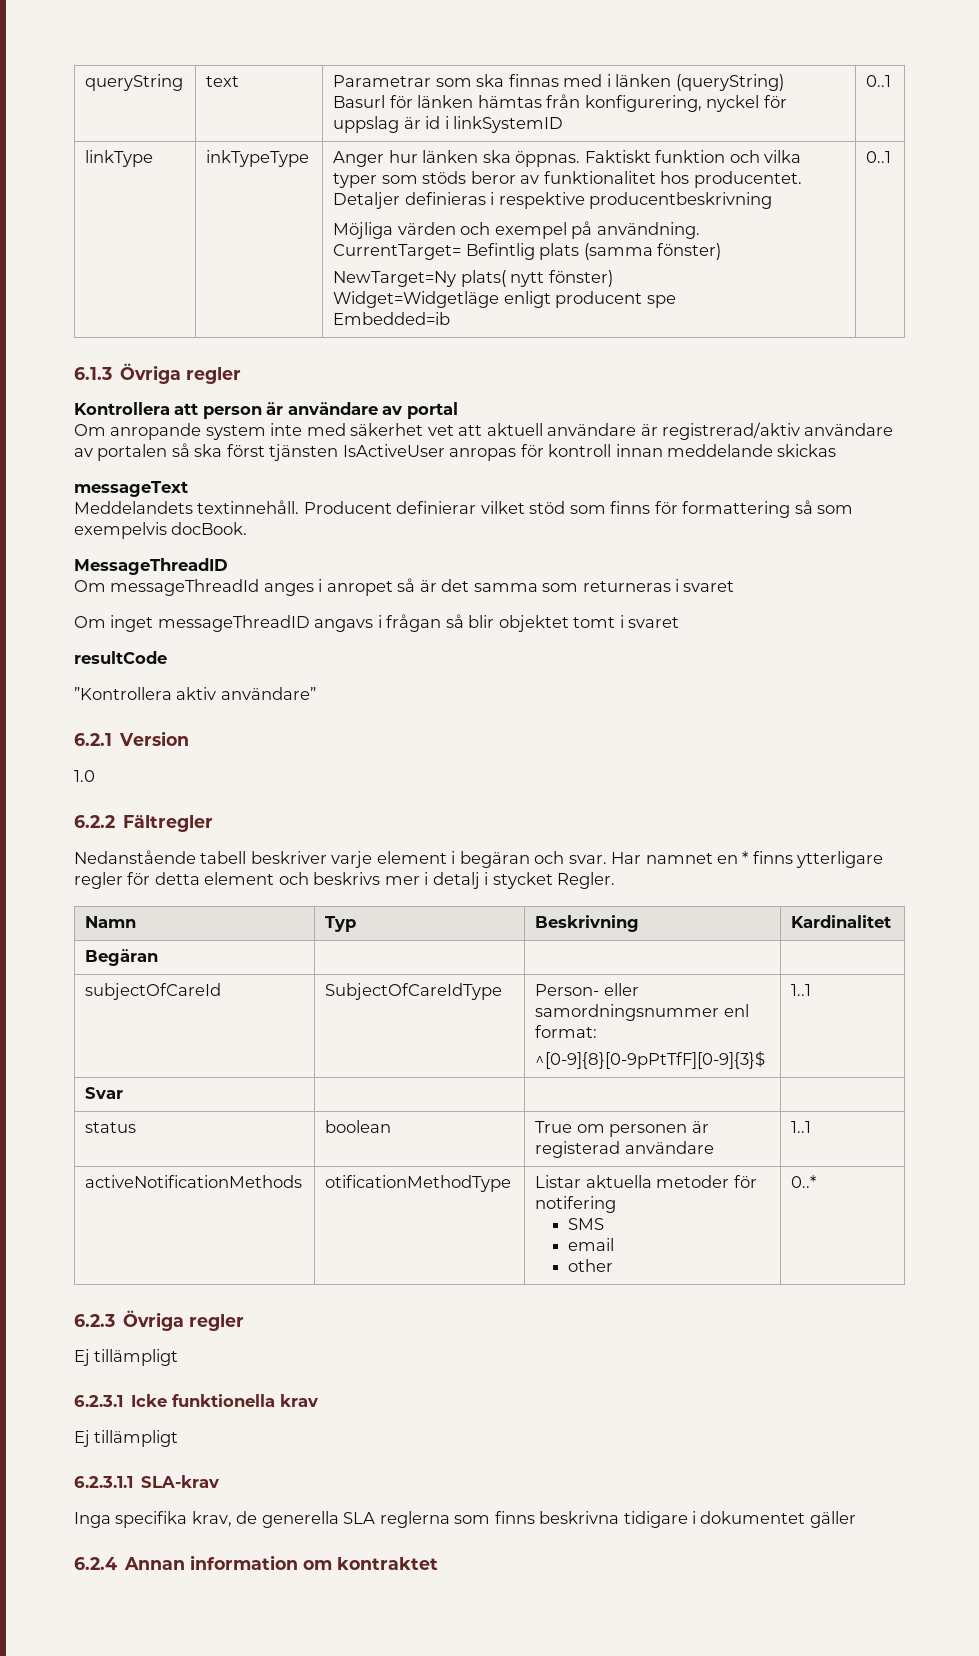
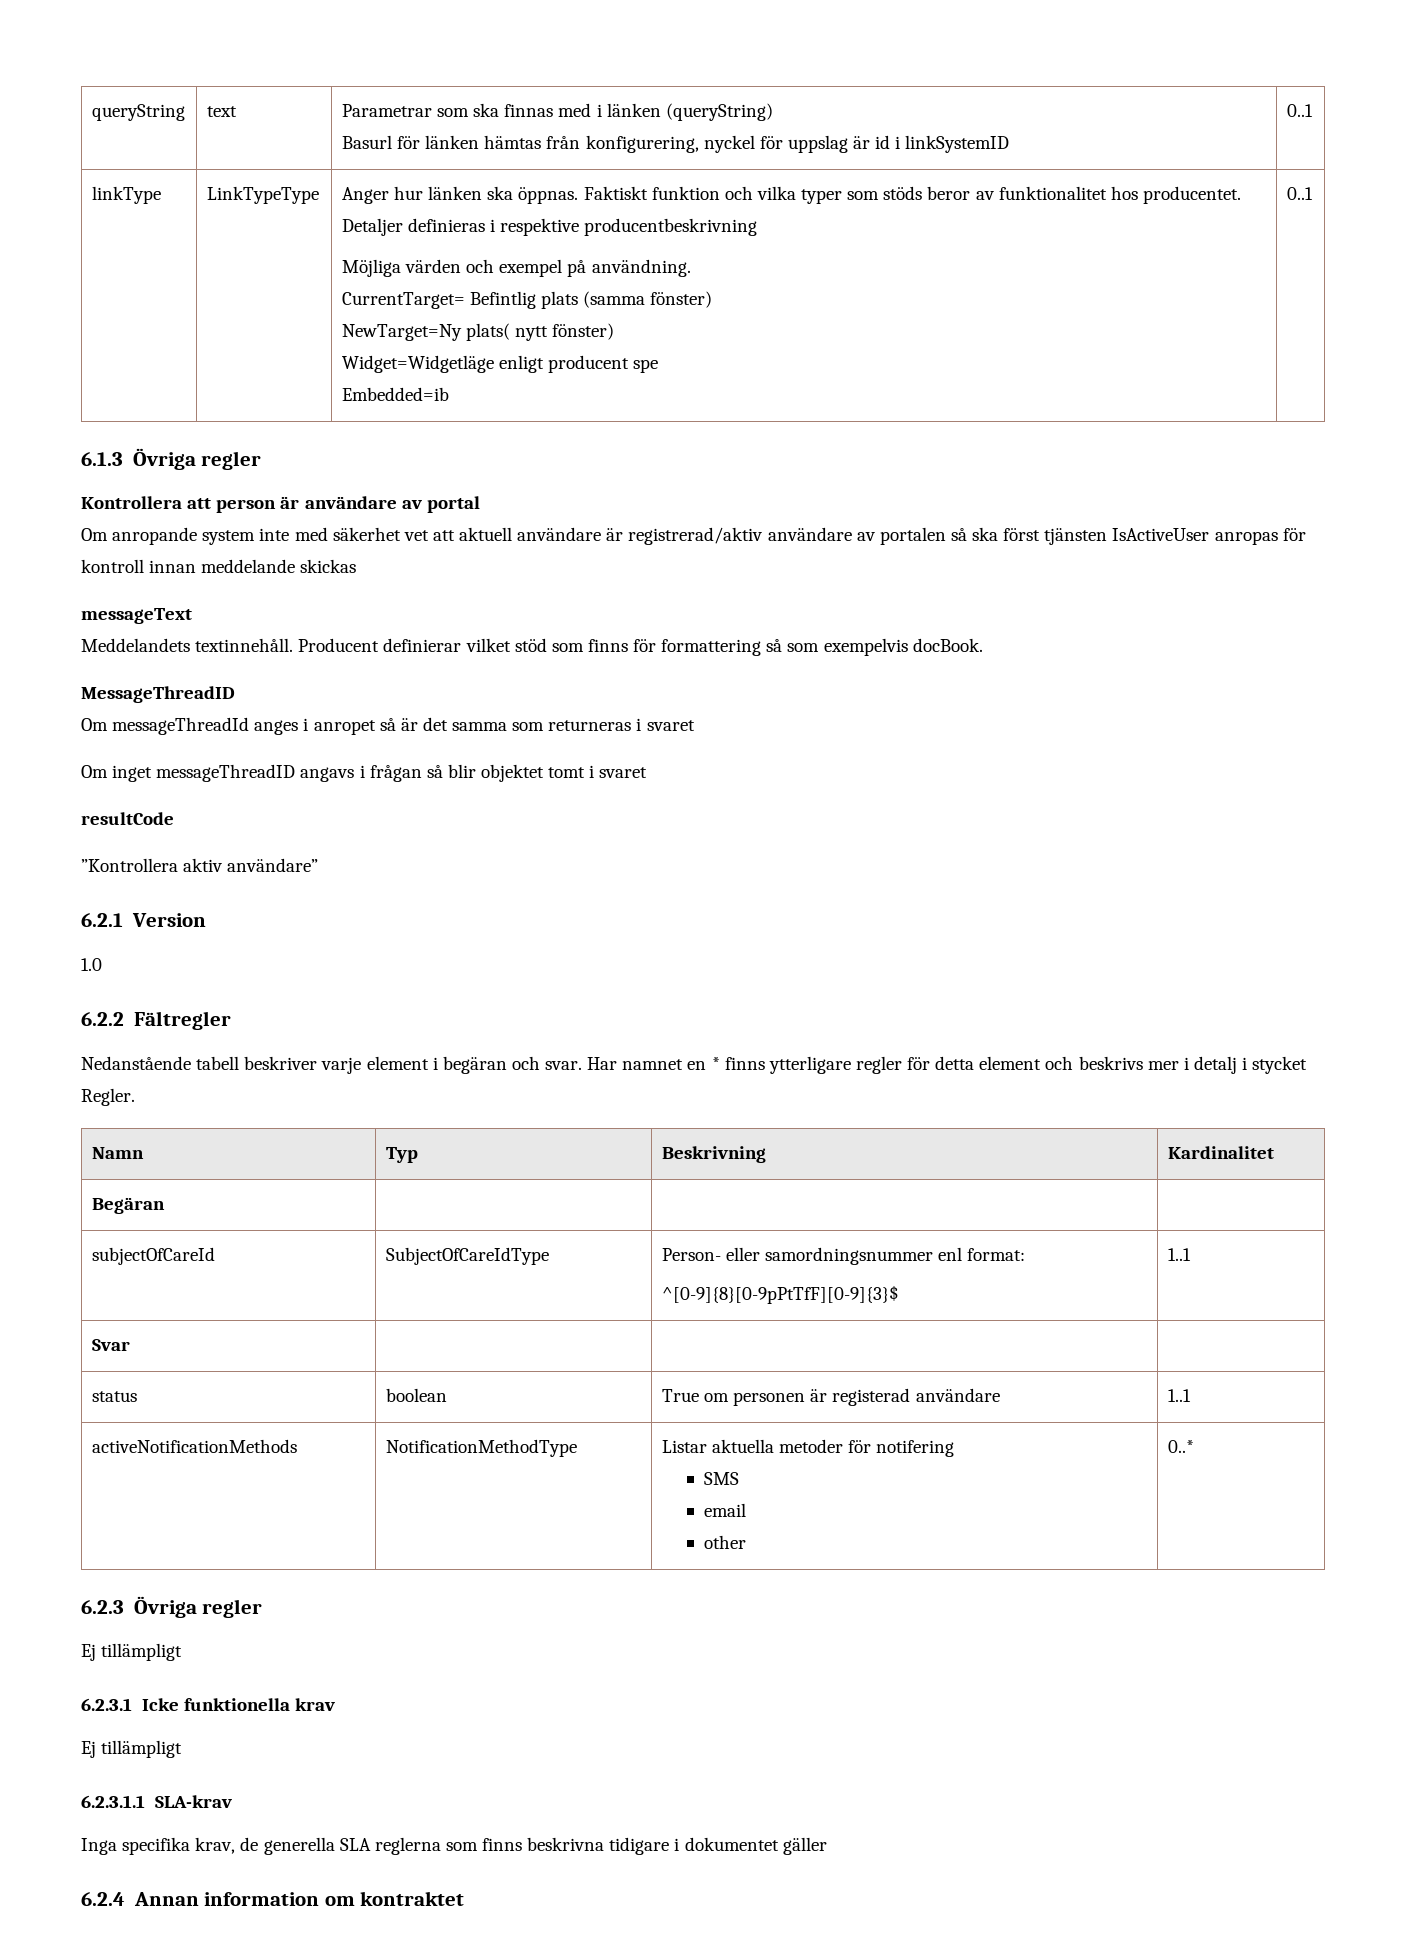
- inkTypeType
+ LinkTypeType
- activeNotificationMethods | otificationMethodType | Listar aktuella metoder för notifering
+ activeNotificationMethods | NotificationMethodType | Listar aktuella metoder för notifering

